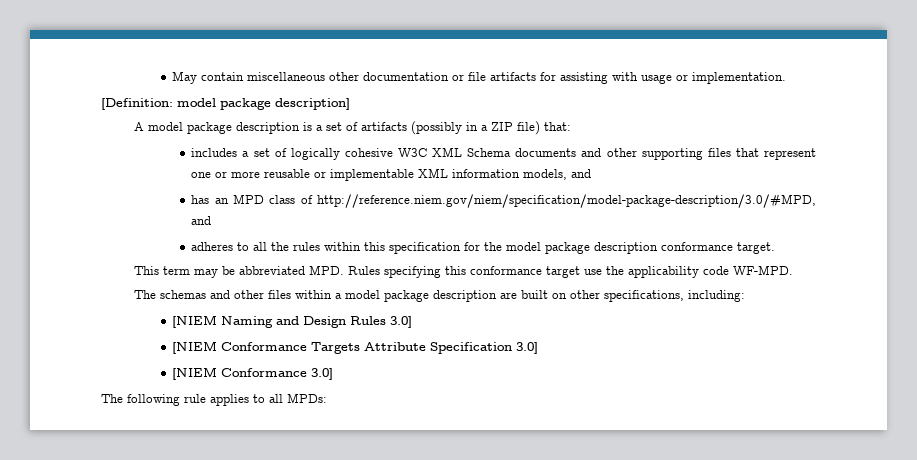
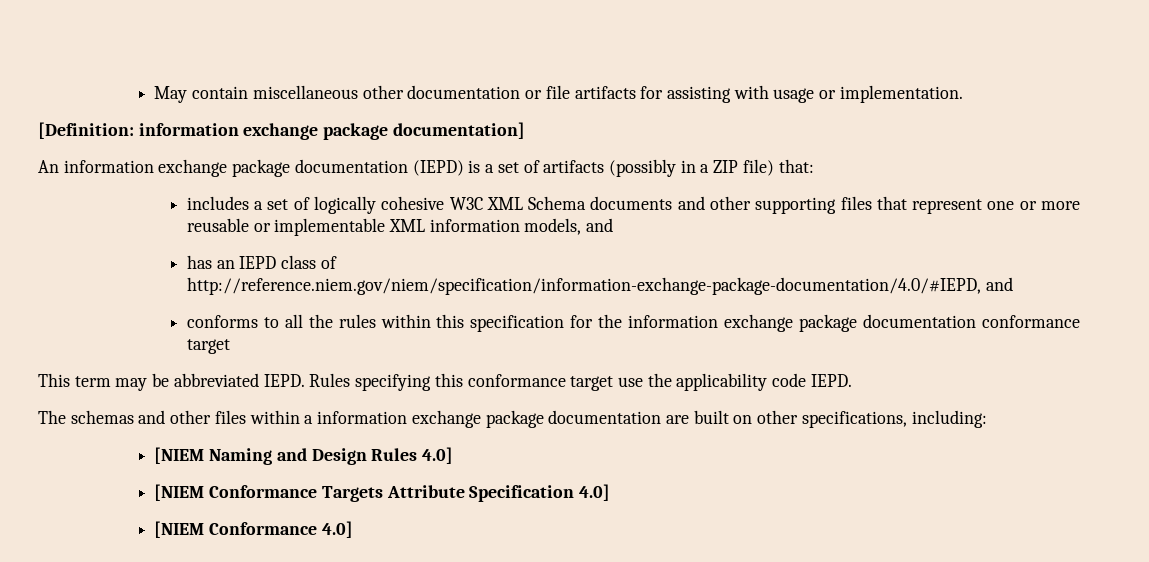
- [Definition: model package description]
- A model package description is a set of artifacts (possibly in a ZIP file) that:
+ [Definition: information exchange package documentation]
+ An information exchange package documentation (IEPD) is a set of artifacts (possibly in a ZIP file) that:
- has an MPD class of http://reference.niem.gov/niem/specification/model-package-description/3.0/#MPD, and
- adheres to all the rules within this specification for the model package description conformance target.
+ has an IEPD class of http://reference.niem.gov/niem/specification/information-exchange-package-documentation/4.0/#IEPD, and
+ conforms to all the rules within this specification for the information exchange package documentation conformance target
- This term may be abbreviated MPD. Rules specifying this conformance target use the applicability code WF-MPD.
+ This term may be abbreviated IEPD. Rules specifying this conformance target use the applicability code IEPD.
- The schemas and other files within a model package description are built on other specifications, including:
+ The schemas and other files within a information exchange package documentation are built on other specifications, including:
- [NIEM Naming and Design Rules 3.0]
+ [NIEM Naming and Design Rules 4.0]
- [NIEM Conformance Targets Attribute Specification 3.0]
- [NIEM Conformance 3.0]
- The following rule applies to all MPDs:
+ [NIEM Conformance Targets Attribute Specification 4.0]
+ [NIEM Conformance 4.0]

